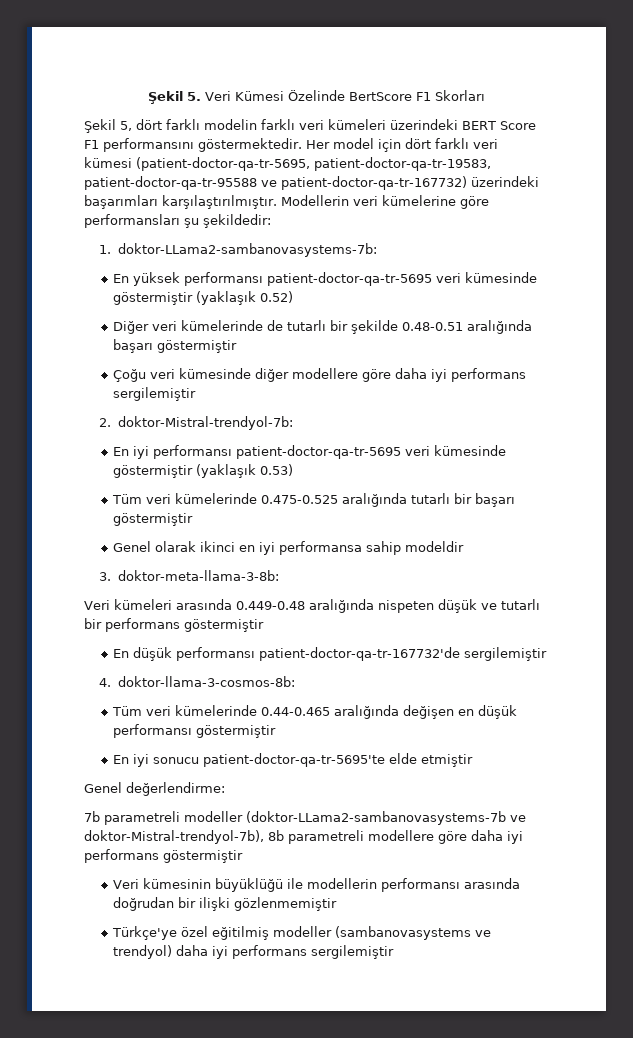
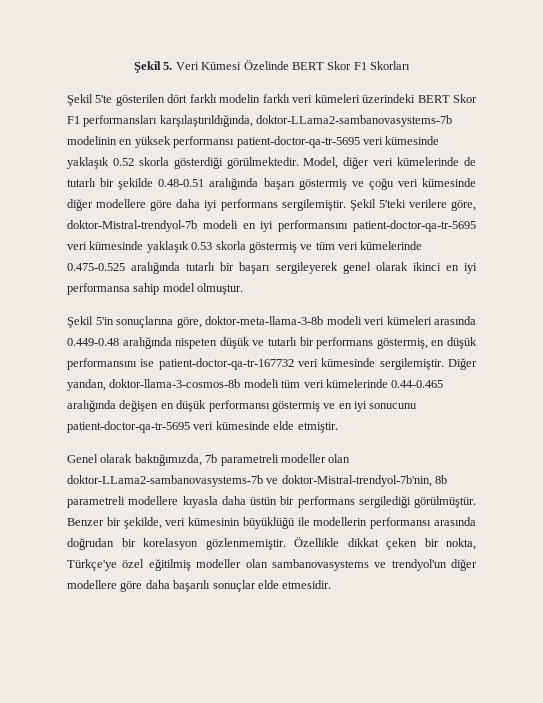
- Şekil 5. Veri Kümesi Özelinde BertScore F1 Skorları
+ Şekil 5. Veri Kümesi Özelinde BERT Skor F1 Skorları
- Şekil 5, dört farklı modelin farklı veri kümeleri üzerindeki BERT Score F1 performansını göstermektedir. Her model için dört farklı veri kümesi (patient-doctor-qa-tr-5695, patient-doctor-qa-tr-19583, patient-doctor-qa-tr-95588 ve patient-doctor-qa-tr-167732) üzerindeki başarımları karşılaştırılmıştır. Modellerin veri kümelerine göre performansları şu şekildedir:
- 1. doktor-LLama2-sambanovasystems-7b:
- En yüksek performansı patient-doctor-qa-tr-5695 veri kümesinde göstermiştir (yaklaşık 0.52)
- Diğer veri kümelerinde de tutarlı bir şekilde 0.48-0.51 aralığında başarı göstermiştir
- Çoğu veri kümesinde diğer modellere göre daha iyi performans sergilemiştir
- 2. doktor-Mistral-trendyol-7b:
- En iyi performansı patient-doctor-qa-tr-5695 veri kümesinde göstermiştir (yaklaşık 0.53)
- Tüm veri kümelerinde 0.475-0.525 aralığında tutarlı bir başarı göstermiştir
- Genel olarak ikinci en iyi performansa sahip modeldir
- 3. doktor-meta-llama-3-8b:
- Veri kümeleri arasında 0.449-0.48 aralığında nispeten düşük ve tutarlı bir performans göstermiştir
- En düşük performansı patient-doctor-qa-tr-167732'de sergilemiştir
- 4. doktor-llama-3-cosmos-8b:
- Tüm veri kümelerinde 0.44-0.465 aralığında değişen en düşük performansı göstermiştir
- En iyi sonucu patient-doctor-qa-tr-5695'te elde etmiştir
- Genel değerlendirme:
- 7b parametreli modeller (doktor-LLama2-sambanovasystems-7b ve doktor-Mistral-trendyol-7b), 8b parametreli modellere göre daha iyi performans göstermiştir
- Veri kümesinin büyüklüğü ile modellerin performansı arasında doğrudan bir ilişki gözlenmemiştir
- Türkçe'ye özel eğitilmiş modeller (sambanovasystems ve trendyol) daha iyi performans sergilemiştir
+ Şekil 5'te gösterilen dört farklı modelin farklı veri kümeleri üzerindeki BERT Skor F1 performansları karşılaştırıldığında, doktor-LLama2-sambanovasystems-7b modelinin en yüksek performansı patient-doctor-qa-tr-5695 veri kümesinde yaklaşık 0.52 skorla gösterdiği görülmektedir. Model, diğer veri kümelerinde de tutarlı bir şekilde 0.48-0.51 aralığında başarı göstermiş ve çoğu veri kümesinde diğer modellere göre daha iyi performans sergilemiştir. Şekil 5'teki verilere göre, doktor-Mistral-trendyol-7b modeli en iyi performansını patient-doctor-qa-tr-5695 veri kümesinde yaklaşık 0.53 skorla göstermiş ve tüm veri kümelerinde 0.475-0.525 aralığında tutarlı bir başarı sergileyerek genel olarak ikinci en iyi performansa sahip model olmuştur.
+ Şekil 5'in sonuçlarına göre, doktor-meta-llama-3-8b modeli veri kümeleri arasında 0.449-0.48 aralığında nispeten düşük ve tutarlı bir performans göstermiş, en düşük performansını ise patient-doctor-qa-tr-167732 veri kümesinde sergilemiştir. Diğer yandan, doktor-llama-3-cosmos-8b modeli tüm veri kümelerinde 0.44-0.465 aralığında değişen en düşük performansı göstermiş ve en iyi sonucunu patient-doctor-qa-tr-5695 veri kümesinde elde etmiştir.
+ Genel olarak baktığımızda, 7b parametreli modeller olan doktor-LLama2-sambanovasystems-7b ve doktor-Mistral-trendyol-7b'nin, 8b parametreli modellere kıyasla daha üstün bir performans sergilediği görülmüştür. Benzer bir şekilde, veri kümesinin büyüklüğü ile modellerin performansı arasında doğrudan bir korelasyon gözlenmemiştir. Özellikle dikkat çeken bir nokta, Türkçe'ye özel eğitilmiş modeller olan sambanovasystems ve trendyol'un diğer modellere göre daha başarılı sonuçlar elde etmesidir.

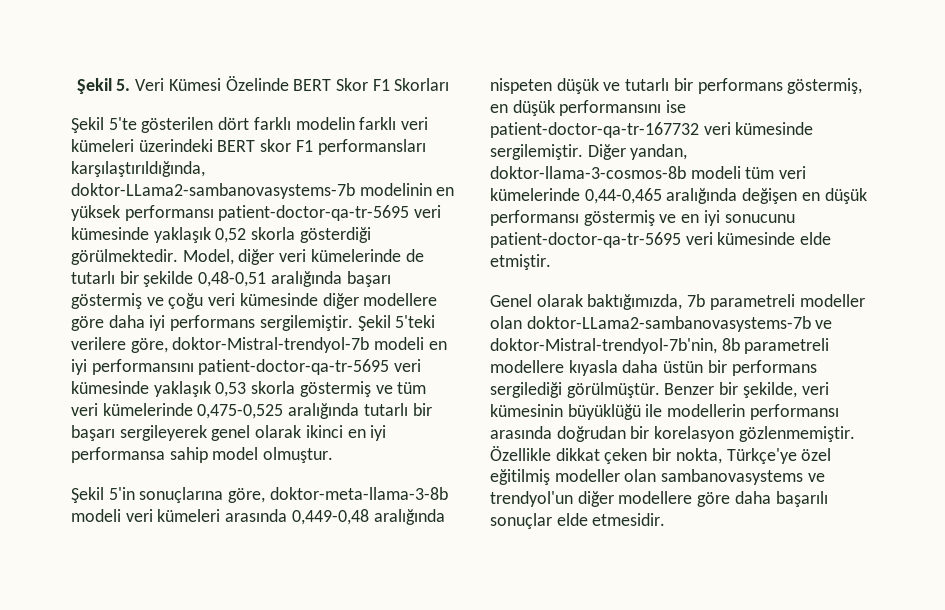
- Şekil 5'te gösterilen dört farklı modelin farklı veri kümeleri üzerindeki BERT Skor F1 performansları karşılaştırıldığında, doktor-LLama2-sambanovasystems-7b modelinin en yüksek performansı patient-doctor-qa-tr-5695 veri kümesinde yaklaşık 0.52 skorla gösterdiği görülmektedir.
+ Şekil 5'te gösterilen dört farklı modelin farklı veri kümeleri üzerindeki BERT skor F1 performansları karşılaştırıldığında, doktor-LLama2-sambanovasystems-7b modelinin en yüksek performansı patient-doctor-qa-tr-5695 veri kümesinde yaklaşık 0,52 skorla gösterdiği görülmektedir.
- Model, diğer veri kümelerinde de tutarlı bir şekilde 0.48-0.51 aralığında başarı göstermiş ve çoğu veri kümesinde diğer modellere göre daha iyi performans sergilemiştir.
+ Model, diğer veri kümelerinde de tutarlı bir şekilde 0,48-0,51 aralığında başarı göstermiş ve çoğu veri kümesinde diğer modellere göre daha iyi performans sergilemiştir.
- Şekil 5'teki verilere göre, doktor-Mistral-trendyol-7b modeli en iyi performansını patient-doctor-qa-tr-5695 veri kümesinde yaklaşık 0.53 skorla göstermiş ve tüm veri kümelerinde 0.475-0.525 aralığında tutarlı bir başarı sergileyerek genel olarak ikinci en iyi performansa sahip model olmuştur.
+ Şekil 5'teki verilere göre, doktor-Mistral-trendyol-7b modeli en iyi performansını patient-doctor-qa-tr-5695 veri kümesinde yaklaşık 0,53 skorla göstermiş ve tüm veri kümelerinde 0,475-0,525 aralığında tutarlı bir başarı sergileyerek genel olarak ikinci en iyi performansa sahip model olmuştur.
- Şekil 5'in sonuçlarına göre, doktor-meta-llama-3-8b modeli veri kümeleri arasında 0.449-0.48 aralığında nispeten düşük ve tutarlı bir performans göstermiş, en düşük performansını ise patient-doctor-qa-tr-167732 veri kümesinde sergilemiştir.
+ Şekil 5'in sonuçlarına göre, doktor-meta-llama-3-8b modeli veri kümeleri arasında 0,449-0,48 aralığında nispeten düşük ve tutarlı bir performans göstermiş, en düşük performansını ise patient-doctor-qa-tr-167732 veri kümesinde sergilemiştir.
- Diğer yandan, doktor-llama-3-cosmos-8b modeli tüm veri kümelerinde 0.44-0.465 aralığında değişen en düşük performansı göstermiş ve en iyi sonucunu patient-doctor-qa-tr-5695 veri kümesinde elde etmiştir.
+ Diğer yandan, doktor-llama-3-cosmos-8b modeli tüm veri kümelerinde 0,44-0,465 aralığında değişen en düşük performansı göstermiş ve en iyi sonucunu patient-doctor-qa-tr-5695 veri kümesinde elde etmiştir.

